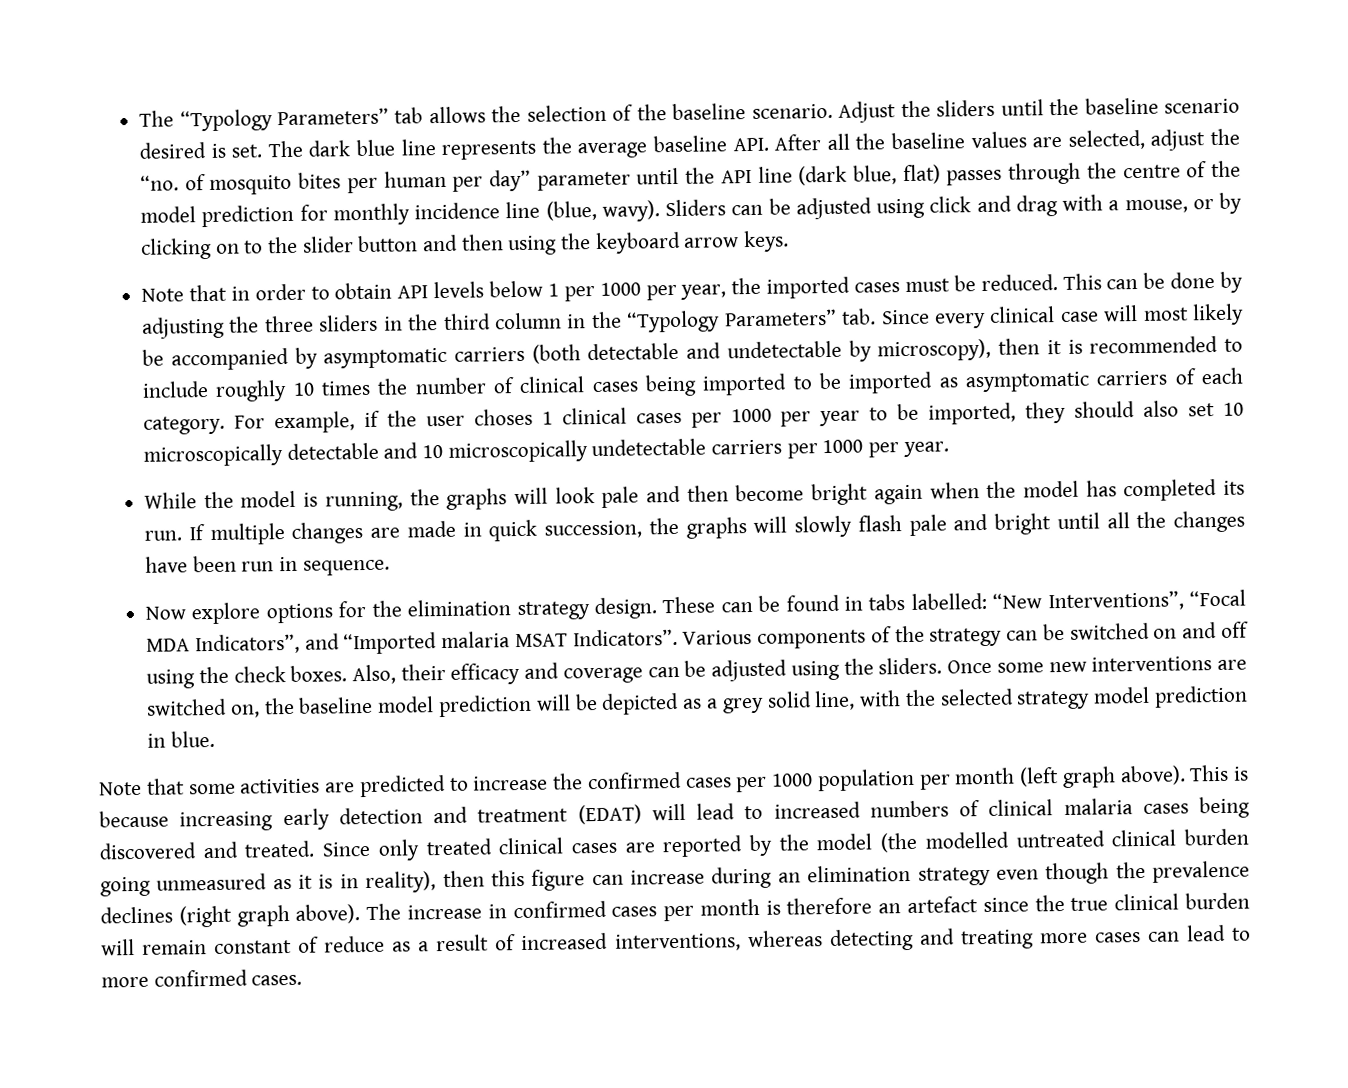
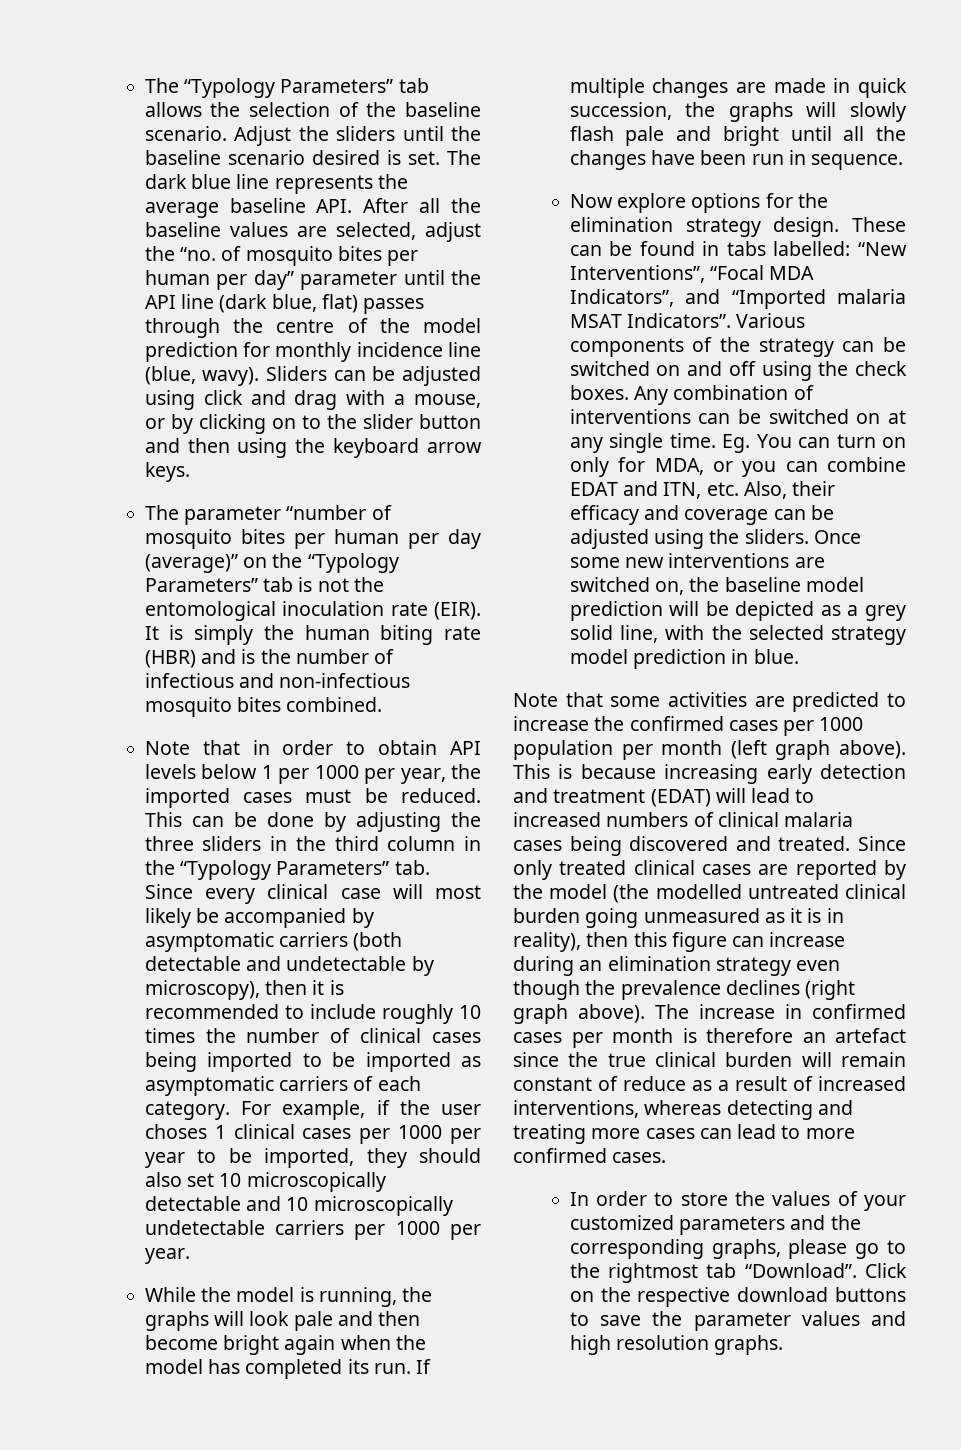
+ The parameter “number of mosquito bites per human per day (average)” on the “Typology Parameters” tab is not the entomological inoculation rate (EIR). It is simply the human biting rate (HBR) and is the number of infectious and non-infectious mosquito bites combined.
- Also, their efficacy and coverage can be adjusted using the sliders.
+ Any combination of interventions can be switched on at any single time. Eg. You can turn on only for MDA, or you can combine EDAT and ITN, etc. Also, their efficacy and coverage can be adjusted using the sliders.
+ In order to store the values of your customized parameters and the corresponding graphs, please go to the rightmost tab “Download”. Click on the respective download buttons to save the parameter values and high resolution graphs.

